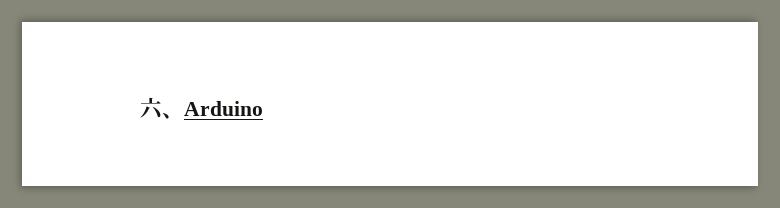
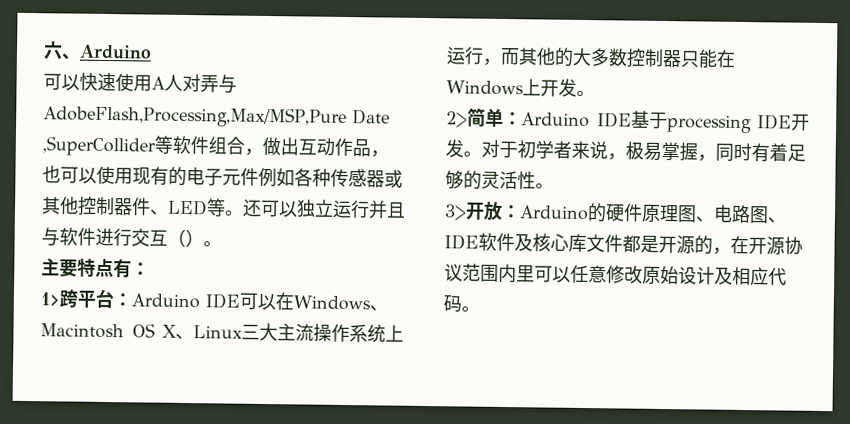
+ 可以快速使用A人对弄与AdobeFlash,Processing,Max/MSP,Pure Date ,SuperCollider等软件组合，做出互动作品，也可以使用现有的电子元件例如各种传感器或其他控制器件、LED等。还可以独立运行并且与软件进行交互（）。
+ 主要特点有：
+ 1>跨平台：Arduino IDE可以在Windows、Macintosh OS X、Linux三大主流操作系统上运行，而其他的大多数控制器只能在Windows上开发。
+ 2>简单：Arduino IDE基于processing IDE开发。对于初学者来说，极易掌握，同时有着足够的灵活性。
+ 3>开放：Arduino的硬件原理图、电路图、IDE软件及核心库文件都是开源的，在开源协议范围内里可以任意修改原始设计及相应代码。

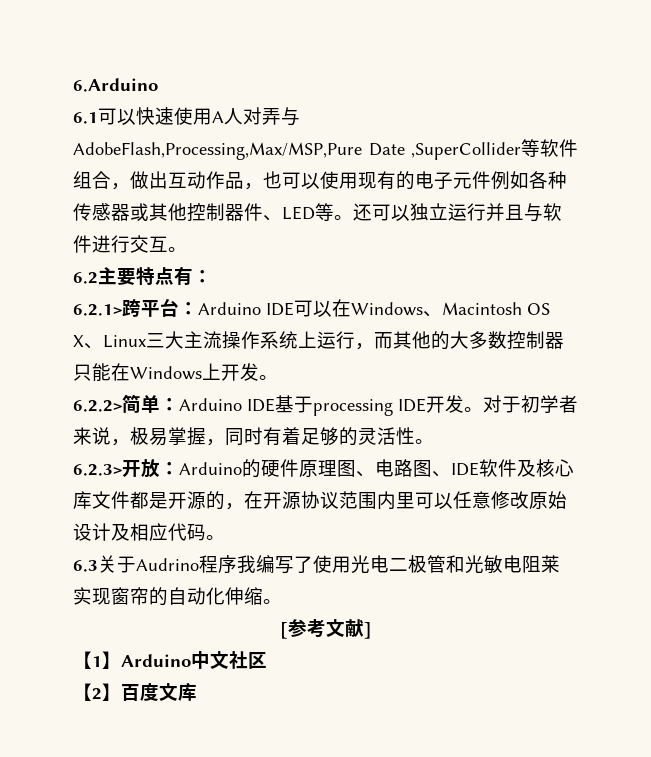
- 六、Arduino
- 可以快速使用A人对弄与AdobeFlash,Processing,Max/MSP,Pure Date ,SuperCollider等软件组合，做出互动作品，也可以使用现有的电子元件例如各种传感器或其他控制器件、LED等。
+ 6.Arduino
+ 6.1可以快速使用A人对弄与AdobeFlash,Processing,Max/MSP,Pure Date ,SuperCollider等软件组合，做出互动作品，也可以使用现有的电子元件例如各种传感器或其他控制器件、LED等。
- 还可以独立运行并且与软件进行交互（）。
- 主要特点有：
+ 还可以独立运行并且与软件进行交互。
+ 6.2主要特点有：
- 1>跨平台：Arduino IDE可以在Windows、Macintosh OS X、Linux三大主流操作系统上运行，而其他的大多数控制器只能在Windows上开发。
+ 6.2.1>跨平台：Arduino IDE可以在Windows、Macintosh OS X、Linux三大主流操作系统上运行，而其他的大多数控制器只能在Windows上开发。
- 2>简单：Arduino IDE基于processing IDE开发。
+ 6.2.2>简单：Arduino IDE基于processing IDE开发。
- 3>开放：Arduino的硬件原理图、电路图、IDE软件及核心库文件都是开源的，在开源协议范围内里可以任意修改原始设计及相应代码。
+ 6.2.3>开放：Arduino的硬件原理图、电路图、IDE软件及核心库文件都是开源的，在开源协议范围内里可以任意修改原始设计及相应代码。
+ 6.3关于Audrino程序我编写了使用光电二极管和光敏电阻莱实现窗帘的自动化伸缩。
+ [参考文献]
+ 【1】Arduino中文社区
+ 【2】百度文库

